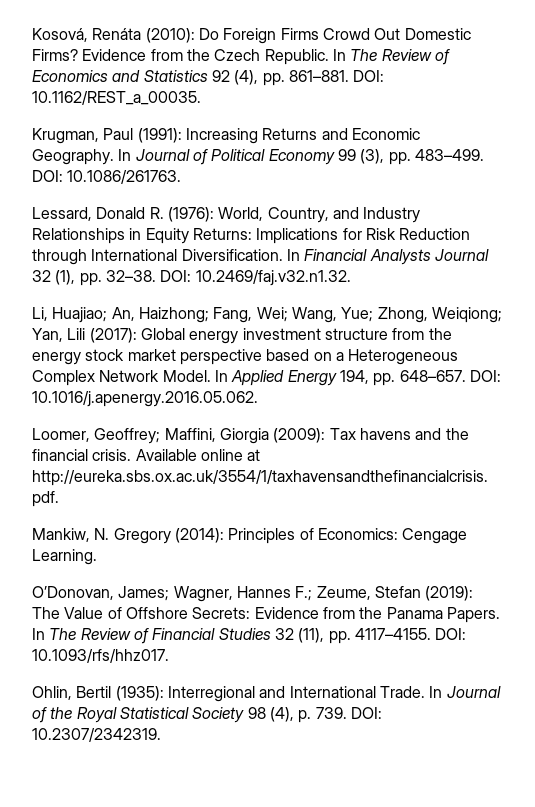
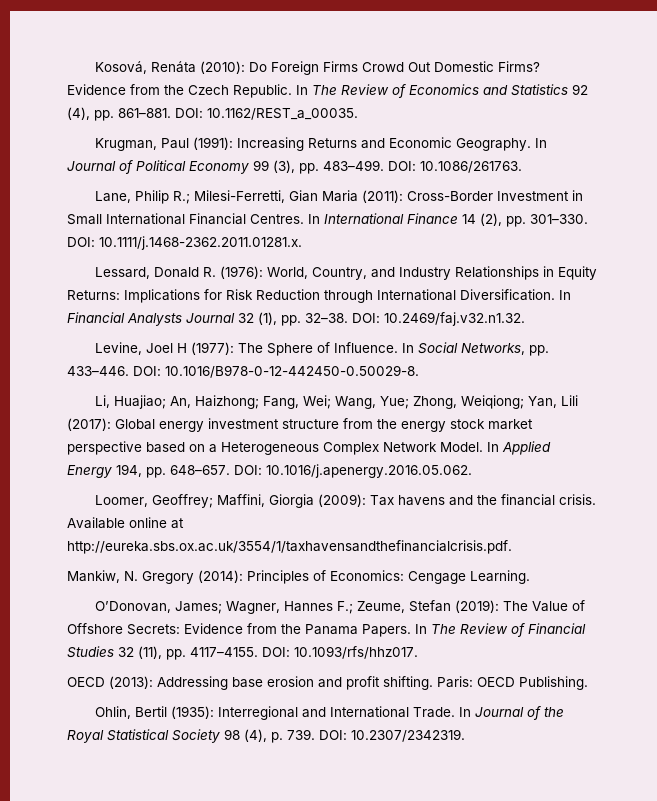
+ Lane, Philip R.; Milesi-Ferretti, Gian Maria (2011): Cross-Border Investment in Small International Financial Centres. In International Finance 14 (2), pp. 301–330. DOI: 10.1111/j.1468-2362.2011.01281.x.
+ Levine, Joel H (1977): The Sphere of Influence. In Social Networks, pp. 433–446. DOI: 10.1016/B978-0-12-442450-0.50029-8.
+ OECD (2013): Addressing base erosion and profit shifting. Paris: OECD Publishing.

